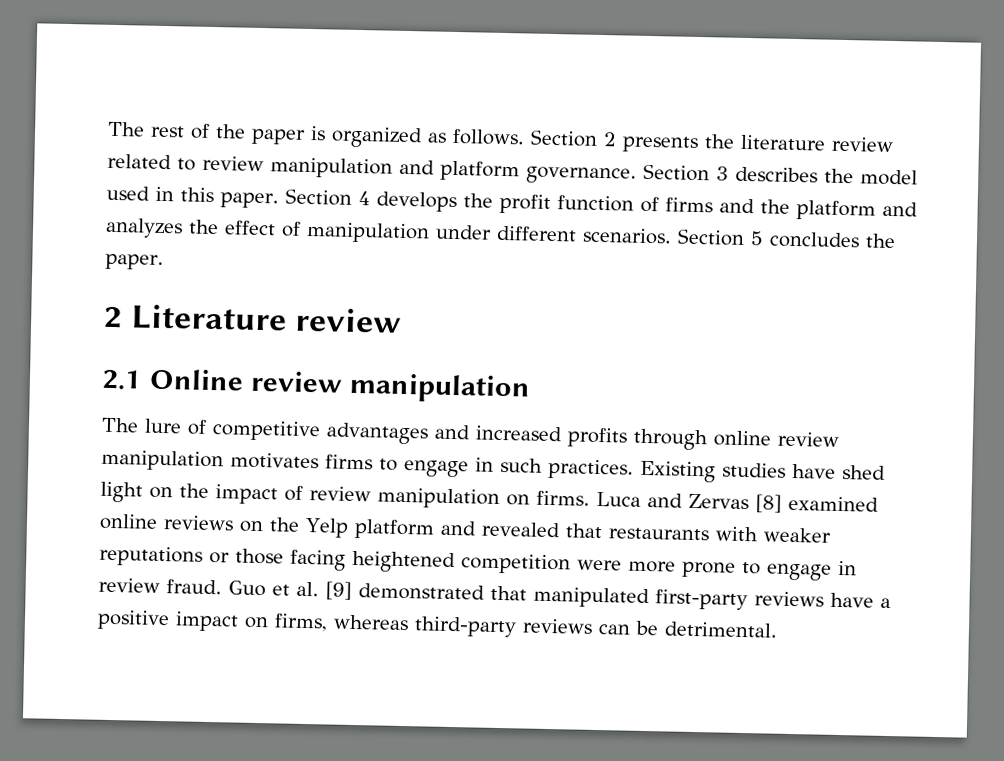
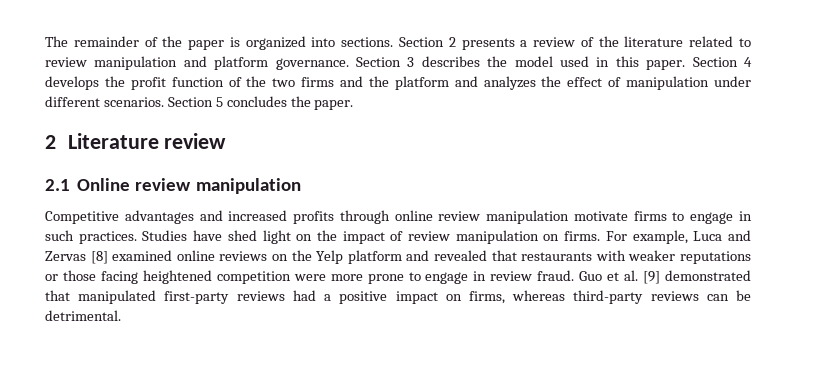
- The rest of the paper is organized as follows.
+ The remainder of the paper is organized into sections.
- Section 2 presents the literature review related to review manipulation and platform governance.
+ Section 2 presents a review of the literature related to review manipulation and platform governance.
- Section 4 develops the profit function of firms and the platform and analyzes the effect of manipulation under different scenarios.
+ Section 4 develops the profit function of the two firms and the platform and analyzes the effect of manipulation under different scenarios.
- The lure of competitive advantages and increased profits through online review manipulation motivates firms to engage in such practices.
+ Competitive advantages and increased profits through online review manipulation motivate firms to engage in such practices.
- Existing studies have shed light on the impact of review manipulation on firms.
+ Studies have shed light on the impact of review manipulation on firms.
- Luca and Zervas [8] examined online reviews on the Yelp platform and revealed that restaurants with weaker reputations or those facing heightened competition were more prone to engage in review fraud.
+ For example, Luca and Zervas [8] examined online reviews on the Yelp platform and revealed that restaurants with weaker reputations or those facing heightened competition were more prone to engage in review fraud.
- Guo et al. [9] demonstrated that manipulated first-party reviews have a positive impact on firms, whereas third-party reviews can be detrimental.
+ Guo et al. [9] demonstrated that manipulated first-party reviews had a positive impact on firms, whereas third-party reviews can be detrimental.

